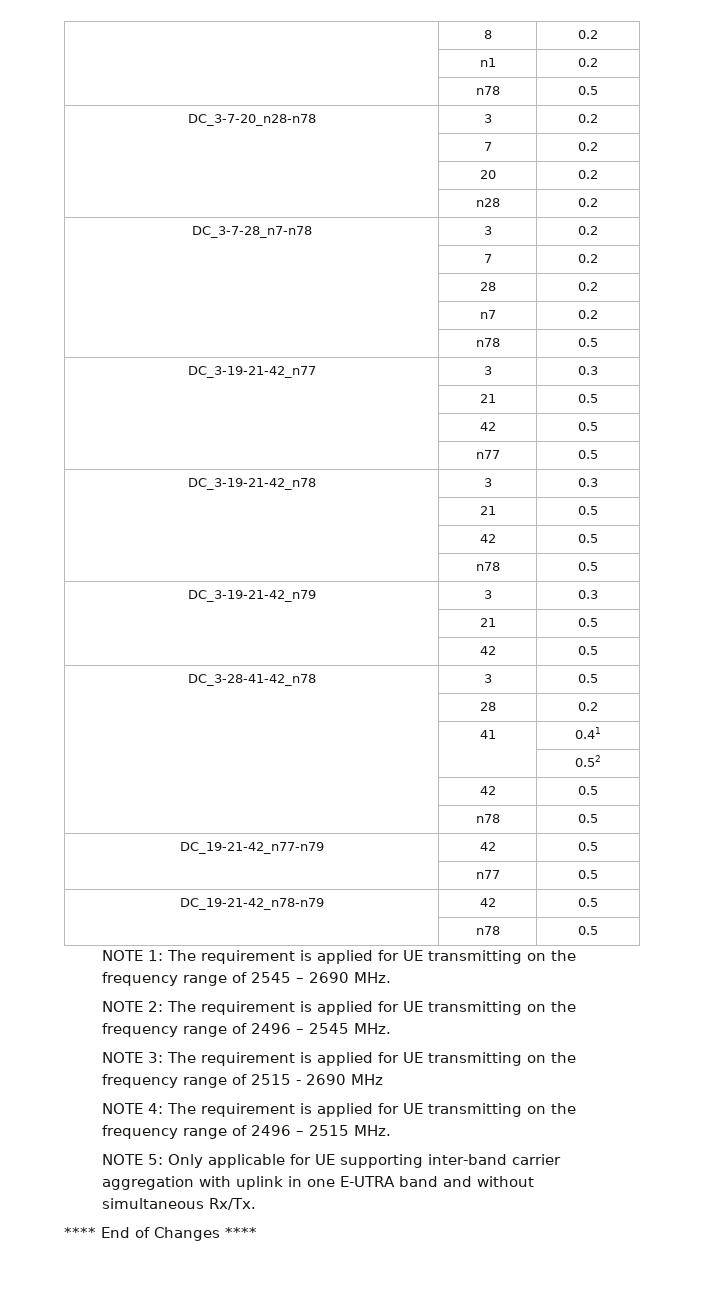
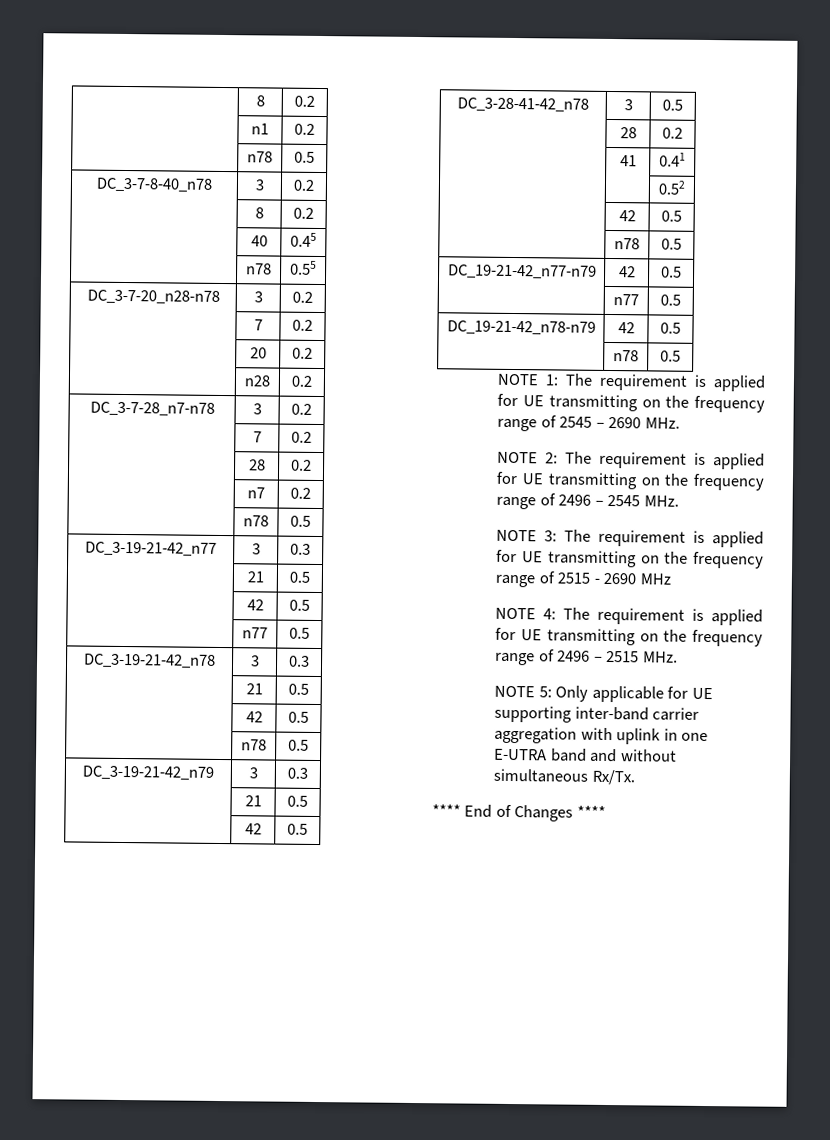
+ DC_3-7-8-40_n78 | 3 | 0.2
+ | 8 | 0.2
+ | 40 | 0.45
+ | n78 | 0.55

